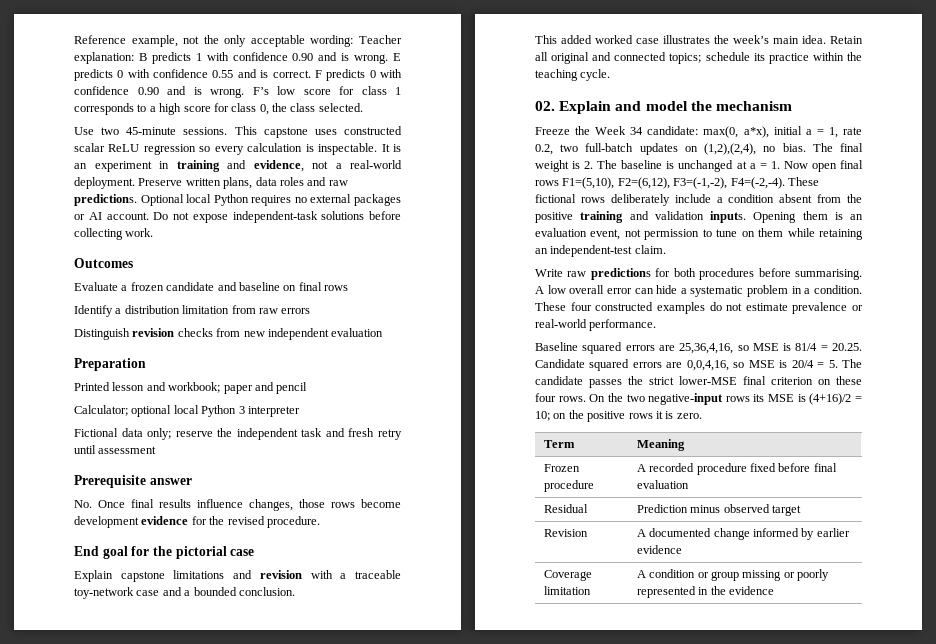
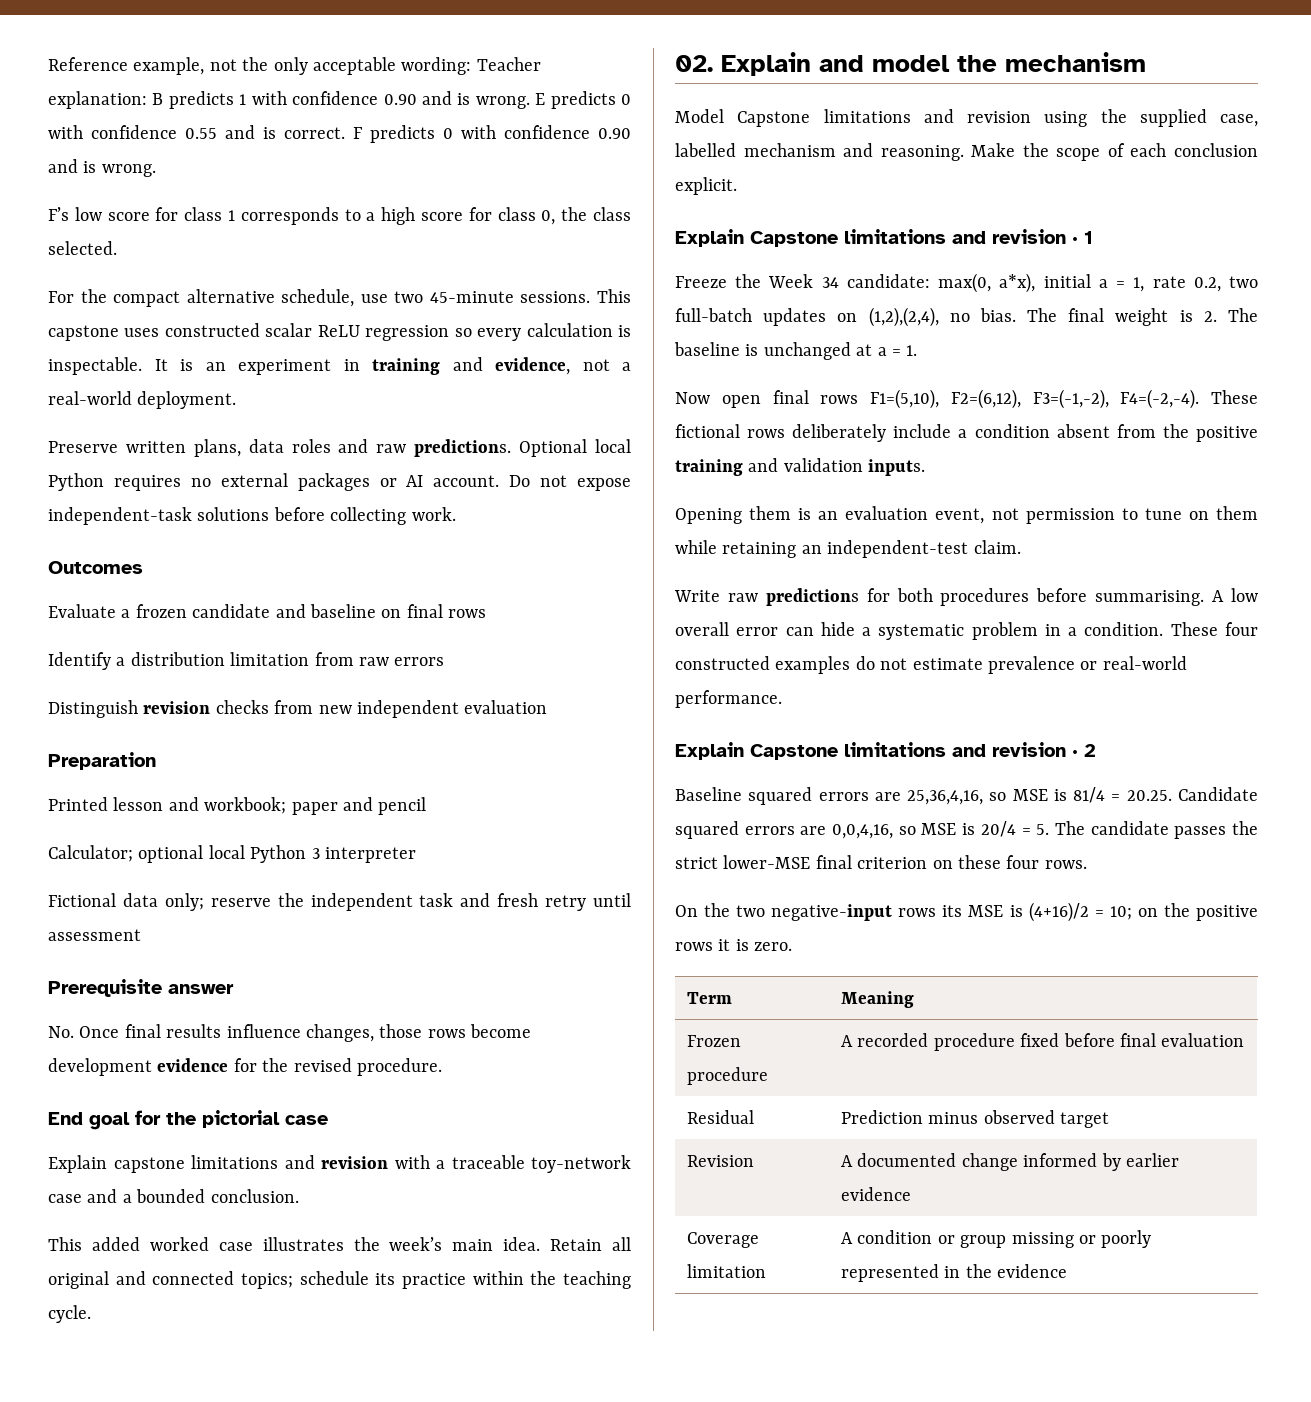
- F predicts 0 with confidence 0.90 and is wrong. F’s low score for class 1 corresponds to a high score for class 0, the class selected.
+ F predicts 0 with confidence 0.90 and is wrong.
+ F’s low score for class 1 corresponds to a high score for class 0, the class selected.
- Use two 45-minute sessions.
+ For the compact alternative schedule, use two 45-minute sessions.
- It is an experiment in training and evidence, not a real-world deployment. Preserve written plans, data roles and raw predictions.
+ It is an experiment in training and evidence, not a real-world deployment.
+ Preserve written plans, data roles and raw predictions.
+ Model Capstone limitations and revision using the supplied case, labelled mechanism and reasoning. Make the scope of each conclusion explicit.
+ Explain Capstone limitations and revision · 1
- The final weight is 2. The baseline is unchanged at a = 1. Now open final rows F1=(5,10), F2=(6,12), F3=(-1,-2), F4=(-2,-4).
+ The final weight is 2. The baseline is unchanged at a = 1.
+ Now open final rows F1=(5,10), F2=(6,12), F3=(-1,-2), F4=(-2,-4).
- These fictional rows deliberately include a condition absent from the positive training and validation inputs. Opening them is an evaluation event, not permission to tune on them while retaining an independent-test claim.
+ These fictional rows deliberately include a condition absent from the positive training and validation inputs.
+ Opening them is an evaluation event, not permission to tune on them while retaining an independent-test claim.
+ Explain Capstone limitations and revision · 2
- Baseline squared errors are 25,36,4,16, so MSE is 81/4 = 20.25. Candidate squared errors are 0,0,4,16, so MSE is 20/4 = 5. The candidate passes the strict lower-MSE final criterion on these four rows. On the two negative-input rows its MSE is (4+16)/2 = 10; on the positive rows it is zero.
+ Baseline squared errors are 25,36,4,16, so MSE is 81/4 = 20.25. Candidate squared errors are 0,0,4,16, so MSE is 20/4 = 5. The candidate passes the strict lower-MSE final criterion on these four rows.
+ On the two negative-input rows its MSE is (4+16)/2 = 10; on the positive rows it is zero.

